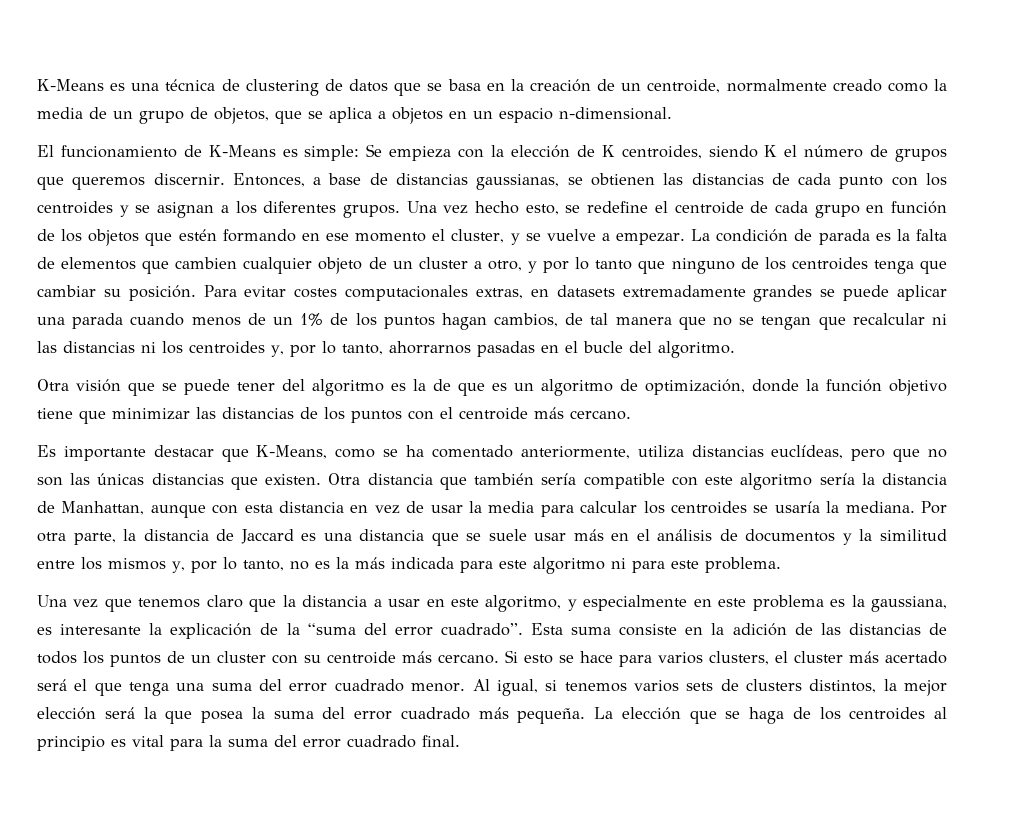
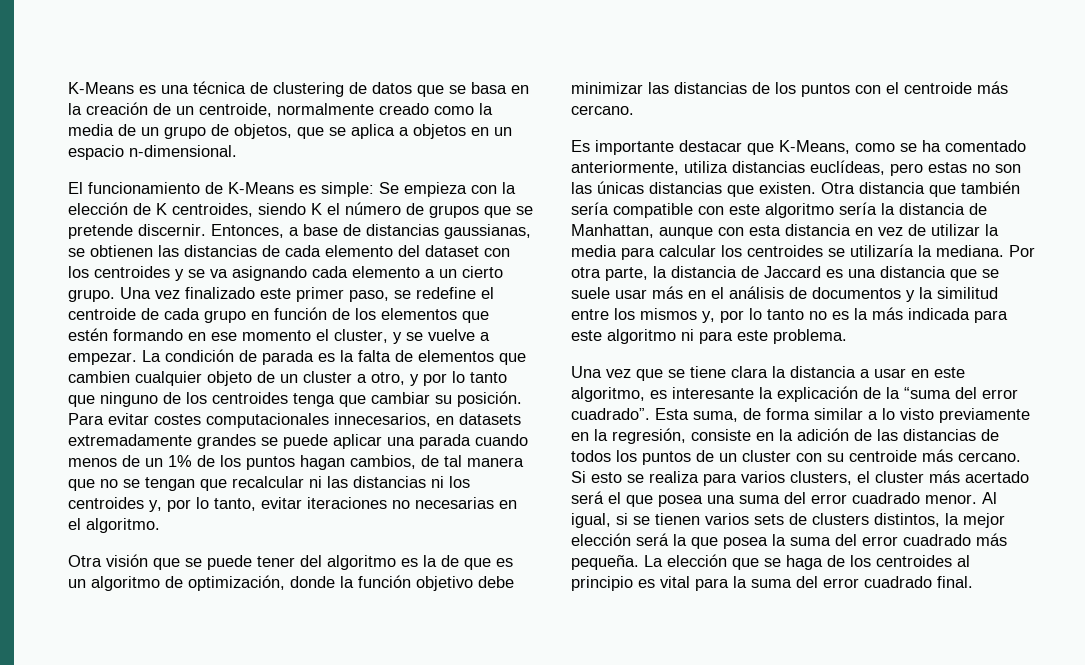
- El funcionamiento de K-Means es simple: Se empieza con la elección de K centroides, siendo K el número de grupos que queremos discernir.
+ El funcionamiento de K-Means es simple: Se empieza con la elección de K centroides, siendo K el número de grupos que se pretende discernir.
- Entonces, a base de distancias gaussianas, se obtienen las distancias de cada punto con los centroides y se asignan a los diferentes grupos. Una vez hecho esto, se redefine el centroide de cada grupo en función de los objetos que estén formando en ese momento el cluster, y se vuelve a empezar.
+ Entonces, a base de distancias gaussianas, se obtienen las distancias de cada elemento del dataset con los centroides y se va asignando cada elemento a un cierto grupo. Una vez finalizado este primer paso, se redefine el centroide de cada grupo en función de los elementos que estén formando en ese momento el cluster, y se vuelve a empezar.
- Para evitar costes computacionales extras, en datasets extremadamente grandes se puede aplicar una parada cuando menos de un 1% de los puntos hagan cambios, de tal manera que no se tengan que recalcular ni las distancias ni los centroides y, por lo tanto, ahorrarnos pasadas en el bucle del algoritmo.
+ Para evitar costes computacionales innecesarios, en datasets extremadamente grandes se puede aplicar una parada cuando menos de un 1% de los puntos hagan cambios, de tal manera que no se tengan que recalcular ni las distancias ni los centroides y, por lo tanto, evitar iteraciones no necesarias en el algoritmo.
- Otra visión que se puede tener del algoritmo es la de que es un algoritmo de optimización, donde la función objetivo tiene que minimizar las distancias de los puntos con el centroide más cercano.
+ Otra visión que se puede tener del algoritmo es la de que es un algoritmo de optimización, donde la función objetivo debe minimizar las distancias de los puntos con el centroide más cercano.
- Es importante destacar que K-Means, como se ha comentado anteriormente, utiliza distancias euclídeas, pero que no son las únicas distancias que existen.
+ Es importante destacar que K-Means, como se ha comentado anteriormente, utiliza distancias euclídeas, pero estas no son las únicas distancias que existen.
- Otra distancia que también sería compatible con este algoritmo sería la distancia de Manhattan, aunque con esta distancia en vez de usar la media para calcular los centroides se usaría la mediana.
+ Otra distancia que también sería compatible con este algoritmo sería la distancia de Manhattan, aunque con esta distancia en vez de utilizar la media para calcular los centroides se utilizaría la mediana.
- Por otra parte, la distancia de Jaccard es una distancia que se suele usar más en el análisis de documentos y la similitud entre los mismos y, por lo tanto, no es la más indicada para este algoritmo ni para este problema.
+ Por otra parte, la distancia de Jaccard es una distancia que se suele usar más en el análisis de documentos y la similitud entre los mismos y, por lo tanto no es la más indicada para este algoritmo ni para este problema.
- Una vez que tenemos claro que la distancia a usar en este algoritmo, y especialmente en este problema es la gaussiana, es interesante la explicación de la “suma del error cuadrado”.
+ Una vez que se tiene clara la distancia a usar en este algoritmo, es interesante la explicación de la “suma del error cuadrado”.
- Esta suma consiste en la adición de las distancias de todos los puntos de un cluster con su centroide más cercano.
+ Esta suma, de forma similar a lo visto previamente en la regresión, consiste en la adición de las distancias de todos los puntos de un cluster con su centroide más cercano.
- Si esto se hace para varios clusters, el cluster más acertado será el que tenga una suma del error cuadrado menor.
+ Si esto se realiza para varios clusters, el cluster más acertado será el que posea una suma del error cuadrado menor.
- Al igual, si tenemos varios sets de clusters distintos, la mejor elección será la que posea la suma del error cuadrado más pequeña.
+ Al igual, si se tienen varios sets de clusters distintos, la mejor elección será la que posea la suma del error cuadrado más pequeña.

